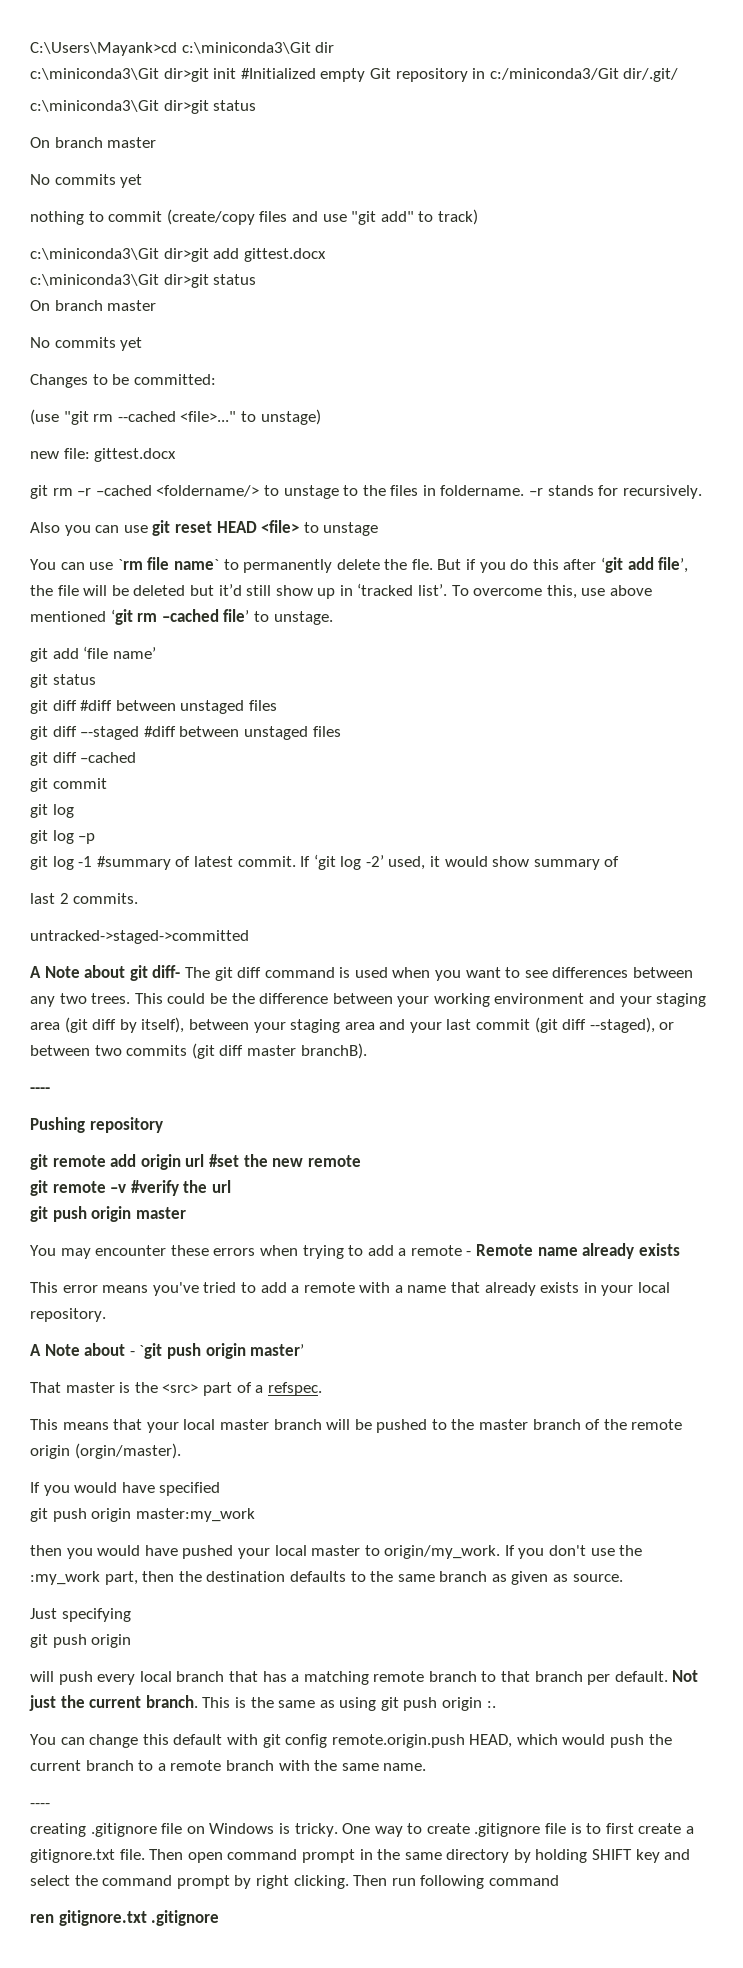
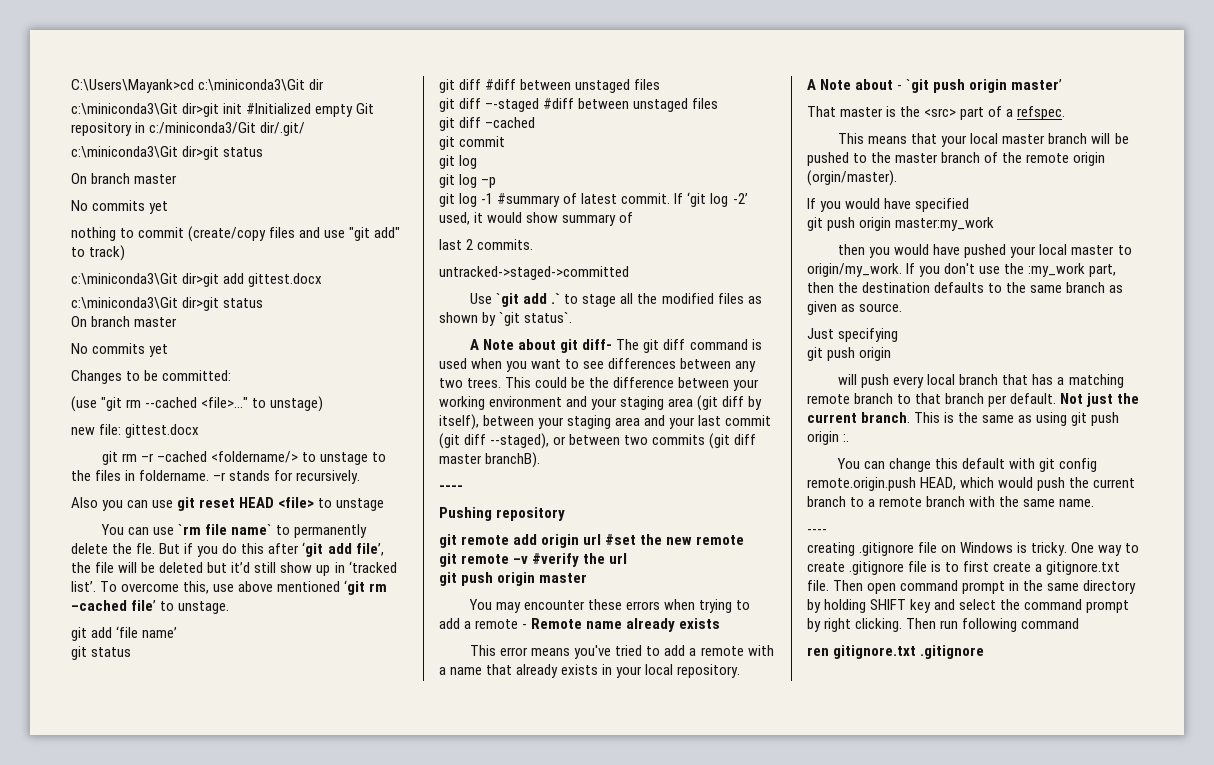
+ Use `git add .` to stage all the modified files as shown by `git status`.

